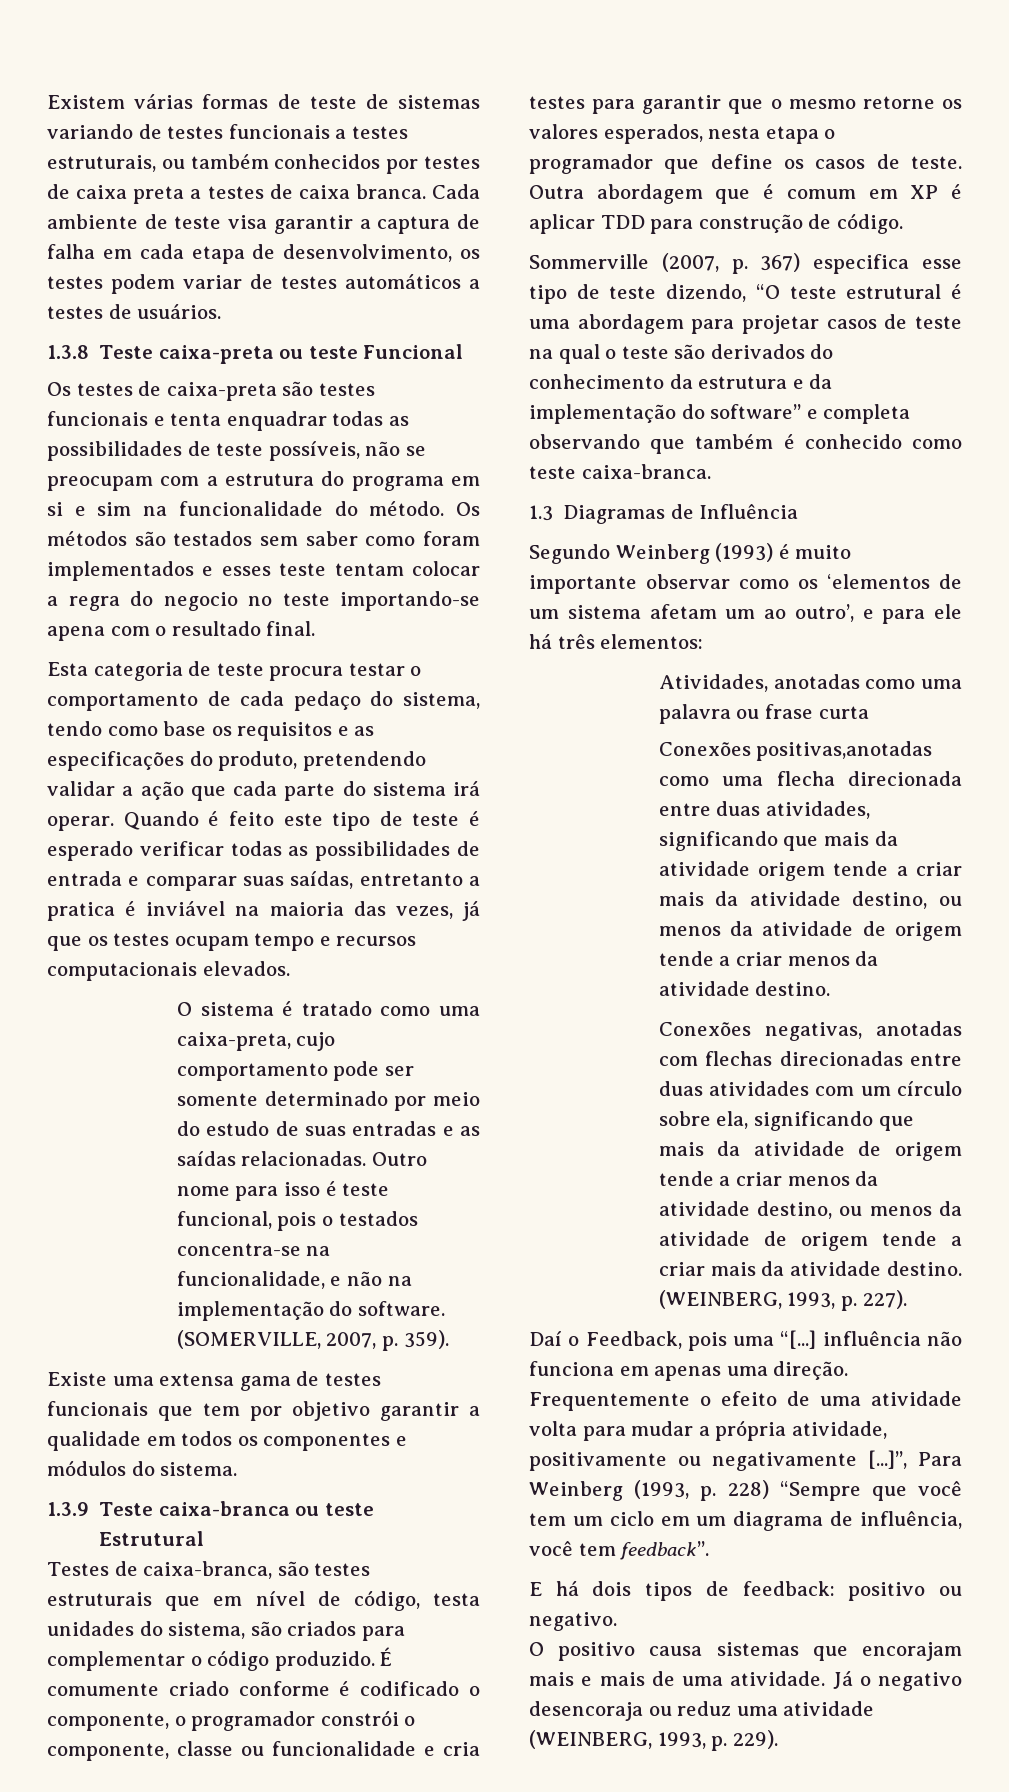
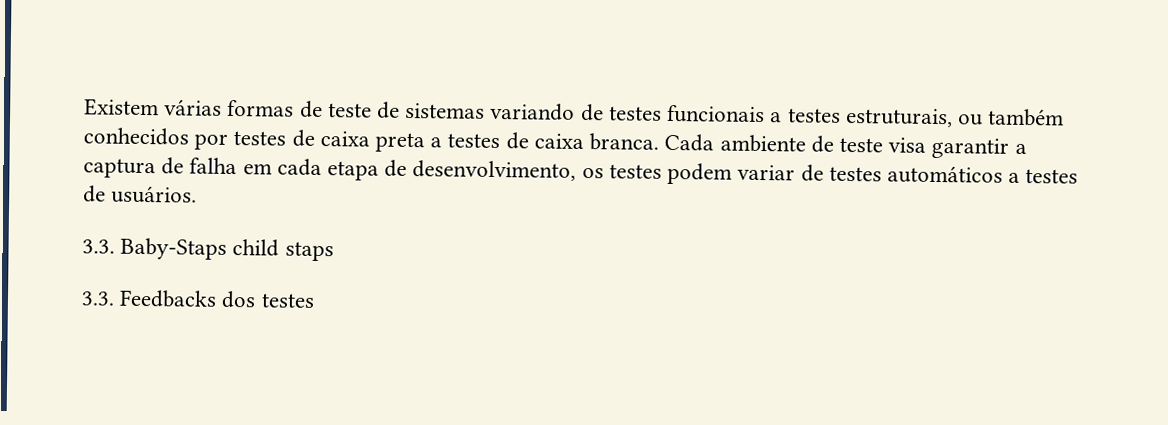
- 1.3.8 Teste caixa-preta ou teste Funcional
- Os testes de caixa-preta são testes funcionais e tenta enquadrar todas as possibilidades de teste possíveis, não se preocupam com a estrutura do programa em si e sim na funcionalidade do método. Os métodos são testados sem saber como foram implementados e esses teste tentam colocar a regra do negocio no teste importando-se apena com o resultado final.
- Esta categoria de teste procura testar o comportamento de cada pedaço do sistema, tendo como base os requisitos e as especificações do produto, pretendendo validar a ação que cada parte do sistema irá operar. Quando é feito este tipo de teste é esperado verificar todas as possibilidades de entrada e comparar suas saídas, entretanto a pratica é inviável na maioria das vezes, já que os testes ocupam tempo e recursos computacionais elevados.
- O sistema é tratado como uma caixa-preta, cujo comportamento pode ser somente determinado por meio do estudo de suas entradas e as saídas relacionadas. Outro nome para isso é teste funcional, pois o testados concentra-se na funcionalidade, e não na implementação do software. (SOMERVILLE, 2007, p. 359).
- Existe uma extensa gama de testes funcionais que tem por objetivo garantir a qualidade em todos os componentes e módulos do sistema.
- 1.3.9 Teste caixa-branca ou teste Estrutural
- Testes de caixa-branca, são testes estruturais que em nível de código, testa unidades do sistema, são criados para complementar o código produzido. É comumente criado conforme é codificado o componente, o programador constrói o componente, classe ou funcionalidade e cria testes para garantir que o mesmo retorne os valores esperados, nesta etapa o programador que define os casos de teste. Outra abordagem que é comum em XP é aplicar TDD para construção de código.
- Sommerville (2007, p. 367) especifica esse tipo de teste dizendo, “O teste estrutural é uma abordagem para projetar casos de teste na qual o teste são derivados do conhecimento da estrutura e da implementação do software” e completa observando que também é conhecido como teste caixa-branca.
- 1.3 Diagramas de Influência
- Segundo Weinberg (1993) é muito importante observar como os ‘elementos de um sistema afetam um ao outro’, e para ele há três elementos:
- Atividades, anotadas como uma palavra ou frase curta
- Conexões positivas,anotadas como uma flecha direcionada entre duas atividades, significando que mais da atividade origem tende a criar mais da atividade destino, ou menos da atividade de origem tende a criar menos da atividade destino.
- Conexões negativas, anotadas com flechas direcionadas entre duas atividades com um círculo sobre ela, significando que mais da atividade de origem tende a criar menos da atividade destino, ou menos da atividade de origem tende a criar mais da atividade destino. (WEINBERG, 1993, p. 227).
- Daí o Feedback, pois uma “[...] influência não funciona em apenas uma direção. Frequentemente o efeito de uma atividade volta para mudar a própria atividade, positivamente ou negativamente [...]”, Para Weinberg (1993, p. 228) “Sempre que você tem um ciclo em um diagrama de influência, você tem feedback”.
- E há dois tipos de feedback: positivo ou negativo.
- O positivo causa sistemas que encorajam mais e mais de uma atividade. Já o negativo desencoraja ou reduz uma atividade (WEINBERG, 1993, p. 229).
+ 3.3. Baby-Staps child staps
+ 3.3. Feedbacks dos testes

